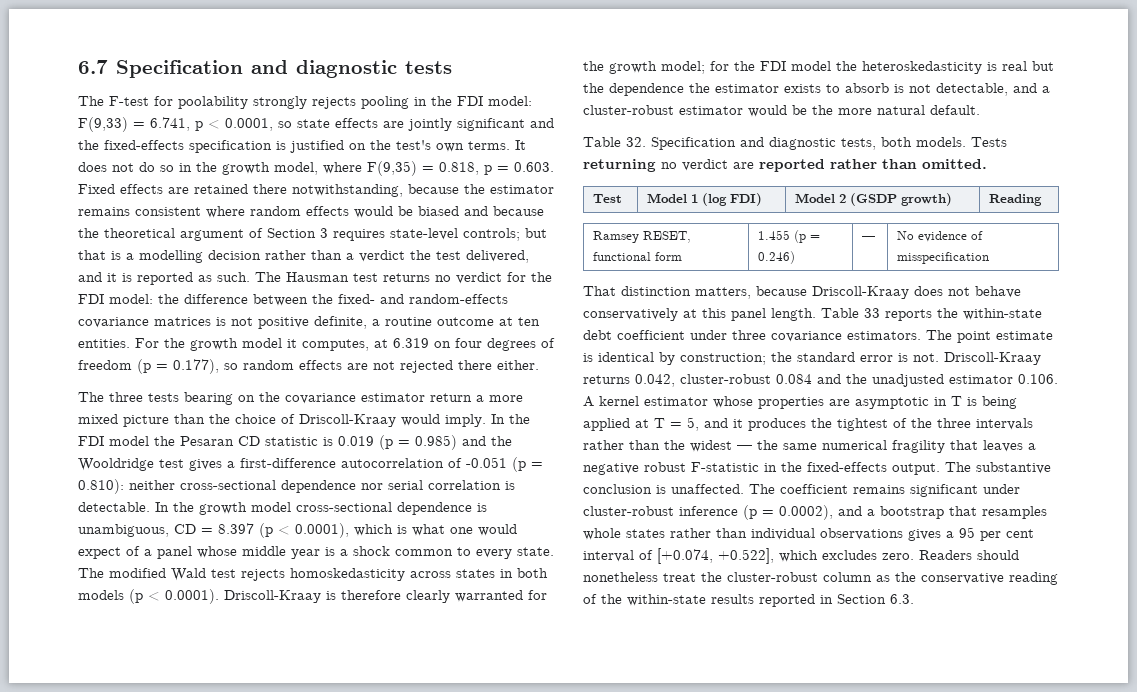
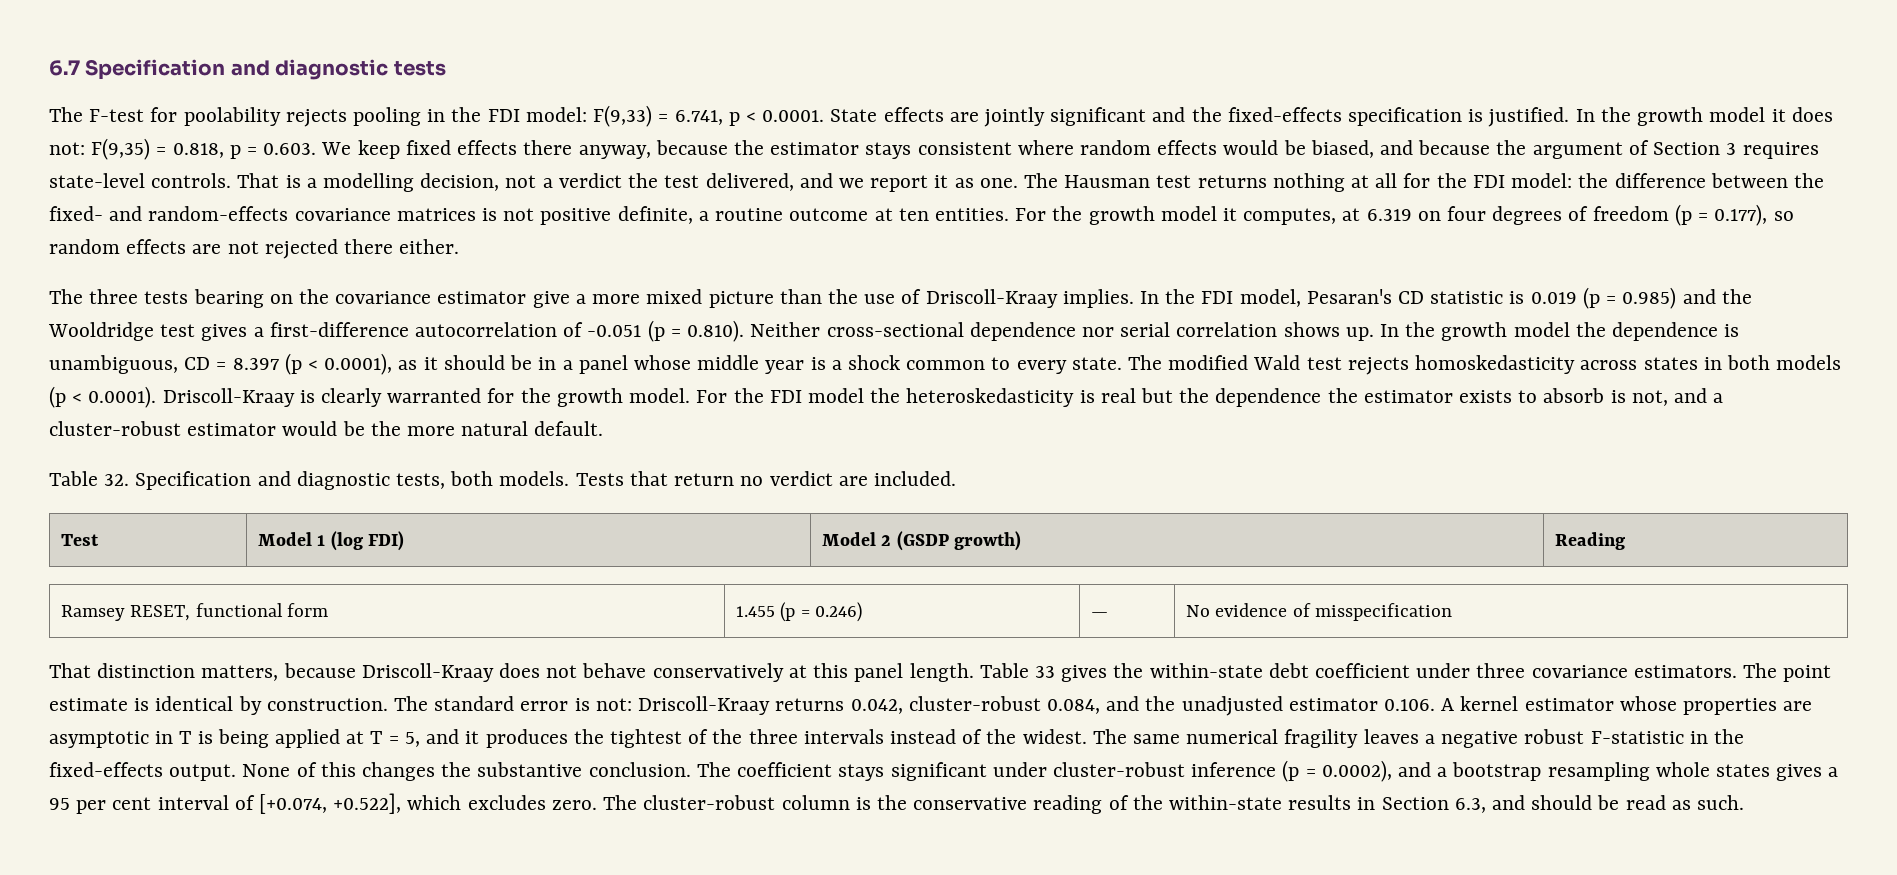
- The F-test for poolability strongly rejects pooling in the FDI model: F(9,33) = 6.741, p < 0.0001, so state effects are jointly significant and the fixed-effects specification is justified on the test's own terms. It does not do so in the growth model, where F(9,35) = 0.818, p = 0.603. Fixed effects are retained there notwithstanding, because the estimator remains consistent where random effects would be biased and because the theoretical argument of Section 3 requires state-level controls; but that is a modelling decision rather than a verdict the test delivered, and it is reported as such.
+ The F-test for poolability rejects pooling in the FDI model: F(9,33) = 6.741, p < 0.0001. State effects are jointly significant and the fixed-effects specification is justified. In the growth model it does not: F(9,35) = 0.818, p = 0.603. We keep fixed effects there anyway, because the estimator stays consistent where random effects would be biased, and because the argument of Section 3 requires state-level controls. That is a modelling decision, not a verdict the test delivered, and we report it as one.
- The Hausman test returns no verdict for the FDI model: the difference between the fixed- and random-effects covariance matrices is not positive definite, a routine outcome at ten entities.
+ The Hausman test returns nothing at all for the FDI model: the difference between the fixed- and random-effects covariance matrices is not positive definite, a routine outcome at ten entities.
- The three tests bearing on the covariance estimator return a more mixed picture than the choice of Driscoll-Kraay would imply.
+ The three tests bearing on the covariance estimator give a more mixed picture than the use of Driscoll-Kraay implies.
- In the FDI model the Pesaran CD statistic is 0.019 (p = 0.985) and the Wooldridge test gives a first-difference autocorrelation of -0.051 (p = 0.810): neither cross-sectional dependence nor serial correlation is detectable. In the growth model cross-sectional dependence is unambiguous, CD = 8.397 (p < 0.0001), which is what one would expect of a panel whose middle year is a shock common to every state.
+ In the FDI model, Pesaran's CD statistic is 0.019 (p = 0.985) and the Wooldridge test gives a first-difference autocorrelation of -0.051 (p = 0.810). Neither cross-sectional dependence nor serial correlation shows up. In the growth model the dependence is unambiguous, CD = 8.397 (p < 0.0001), as it should be in a panel whose middle year is a shock common to every state.
- The modified Wald test rejects homoskedasticity across states in both models (p < 0.0001). Driscoll-Kraay is therefore clearly warranted for the growth model; for the FDI model the heteroskedasticity is real but the dependence the estimator exists to absorb is not detectable, and a cluster-robust estimator would be the more natural default.
+ The modified Wald test rejects homoskedasticity across states in both models (p < 0.0001). Driscoll-Kraay is clearly warranted for the growth model. For the FDI model the heteroskedasticity is real but the dependence the estimator exists to absorb is not, and a cluster-robust estimator would be the more natural default.
- Tests returning no verdict are reported rather than omitted.
+ Tests that return no verdict are included.
- Table 33 reports the within-state debt coefficient under three covariance estimators.
+ Table 33 gives the within-state debt coefficient under three covariance estimators.
- The point estimate is identical by construction; the standard error is not. Driscoll-Kraay returns 0.042, cluster-robust 0.084 and the unadjusted estimator 0.106. A kernel estimator whose properties are asymptotic in T is being applied at T = 5, and it produces the tightest of the three intervals rather than the widest — the same numerical fragility that leaves a negative robust F-statistic in the fixed-effects output.
+ The point estimate is identical by construction. The standard error is not: Driscoll-Kraay returns 0.042, cluster-robust 0.084, and the unadjusted estimator 0.106. A kernel estimator whose properties are asymptotic in T is being applied at T = 5, and it produces the tightest of the three intervals instead of the widest. The same numerical fragility leaves a negative robust F-statistic in the fixed-effects output.
- The substantive conclusion is unaffected.
+ None of this changes the substantive conclusion.
- The coefficient remains significant under cluster-robust inference (p = 0.0002), and a bootstrap that resamples whole states rather than individual observations gives a 95 per cent interval of [+0.074, +0.522], which excludes zero.
+ The coefficient stays significant under cluster-robust inference (p = 0.0002), and a bootstrap resampling whole states gives a 95 per cent interval of [+0.074, +0.522], which excludes zero.
- Readers should nonetheless treat the cluster-robust column as the conservative reading of the within-state results reported in Section 6.3.
+ The cluster-robust column is the conservative reading of the within-state results in Section 6.3, and should be read as such.

